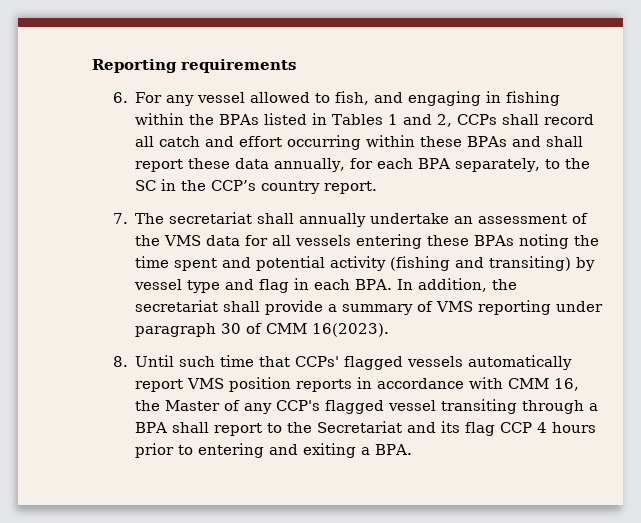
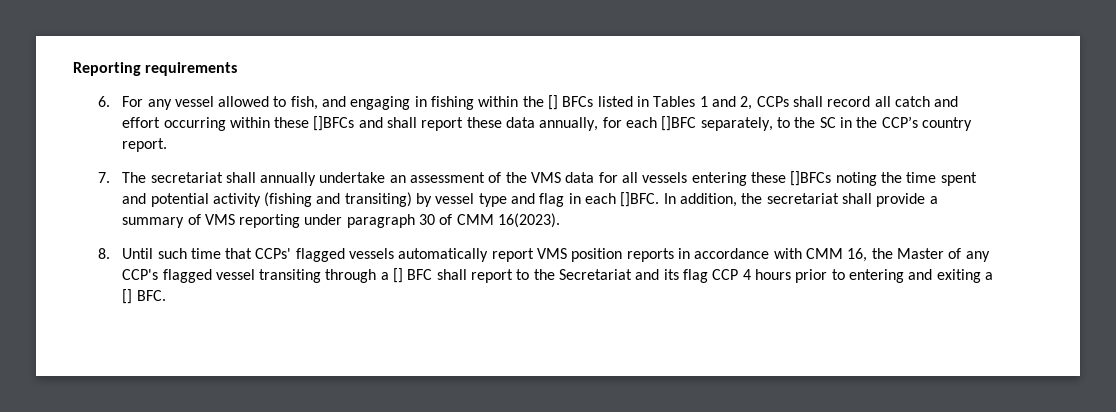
- 6. For any vessel allowed to fish, and engaging in fishing within the BPAs listed in Tables 1 and 2, CCPs shall record all catch and effort occurring within these BPAs and shall report these data annually, for each BPA separately, to the SC in the CCP’s country report.
+ 6. For any vessel allowed to fish, and engaging in fishing within the [] BFCs listed in Tables 1 and 2, CCPs shall record all catch and effort occurring within these []BFCs and shall report these data annually, for each []BFC separately, to the SC in the CCP’s country report.
- 7. The secretariat shall annually undertake an assessment of the VMS data for all vessels entering these BPAs noting the time spent and potential activity (fishing and transiting) by vessel type and flag in each BPA. In addition, the secretariat shall provide a summary of VMS reporting under paragraph 30 of CMM 16(2023).
+ 7. The secretariat shall annually undertake an assessment of the VMS data for all vessels entering these []BFCs noting the time spent and potential activity (fishing and transiting) by vessel type and flag in each []BFC. In addition, the secretariat shall provide a summary of VMS reporting under paragraph 30 of CMM 16(2023).
- 8. Until such time that CCPs' flagged vessels automatically report VMS position reports in accordance with CMM 16, the Master of any CCP's flagged vessel transiting through a BPA shall report to the Secretariat and its flag CCP 4 hours prior to entering and exiting a BPA.
+ 8. Until such time that CCPs' flagged vessels automatically report VMS position reports in accordance with CMM 16, the Master of any CCP's flagged vessel transiting through a [] BFC shall report to the Secretariat and its flag CCP 4 hours prior to entering and exiting a [] BFC.

